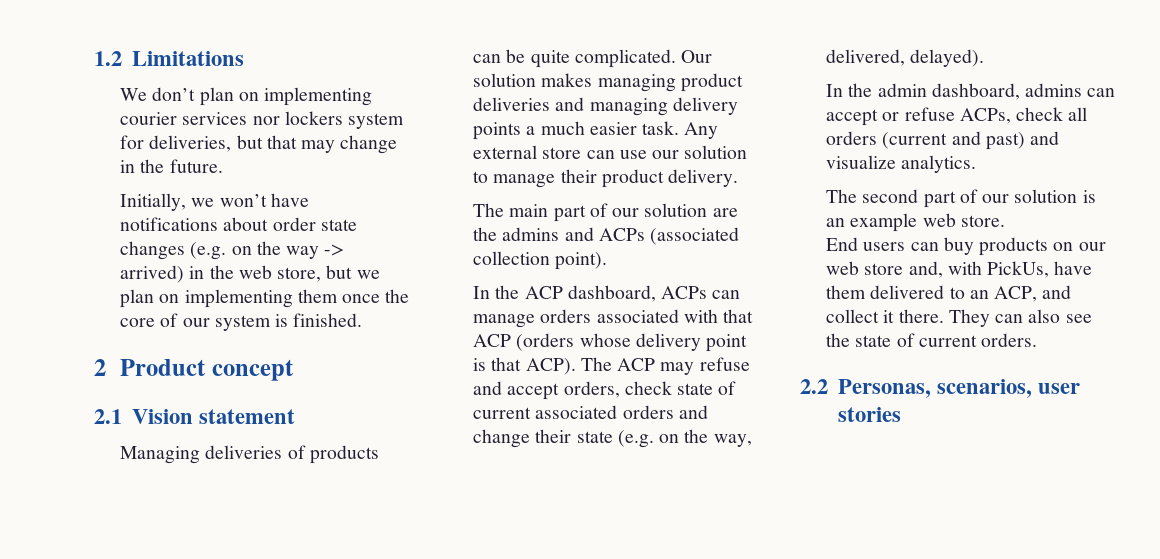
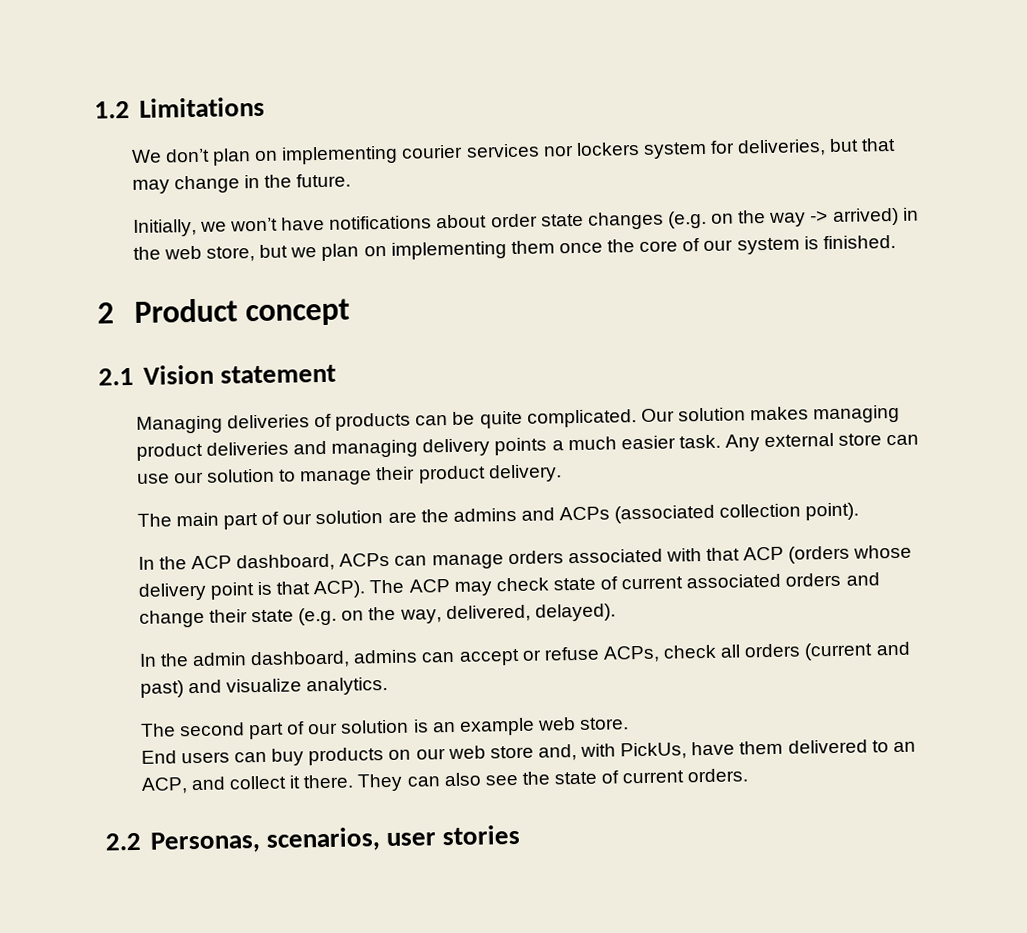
- The ACP may refuse and accept orders, check state of current associated orders and change their state (e.g. on the way, delivered, delayed).
+ The ACP may check state of current associated orders and change their state (e.g. on the way, delivered, delayed).

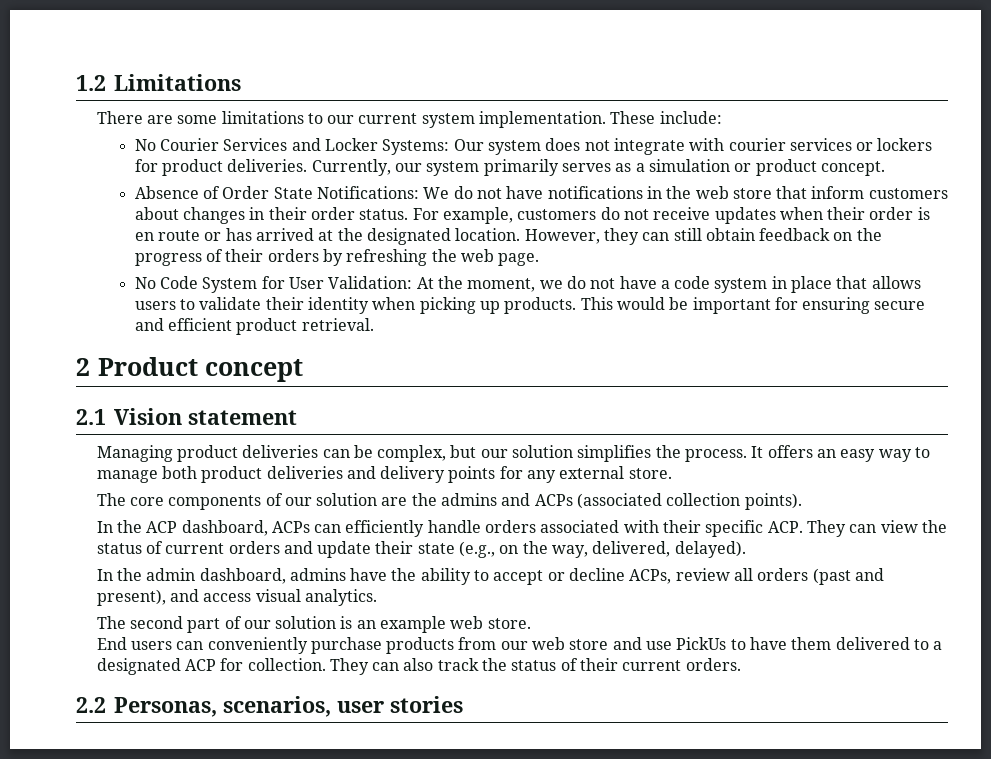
- We don’t plan on implementing courier services nor lockers system for deliveries, but that may change in the future.
- Initially, we won’t have notifications about order state changes (e.g. on the way -> arrived) in the web store, but we plan on implementing them once the core of our system is finished.
+ There are some limitations to our current system implementation. These include:
+ No Courier Services and Locker Systems: Our system does not integrate with courier services or lockers for product deliveries. Currently, our system primarily serves as a simulation or product concept.
+ Absence of Order State Notifications: We do not have notifications in the web store that inform customers about changes in their order status. For example, customers do not receive updates when their order is en route or has arrived at the designated location. However, they can still obtain feedback on the progress of their orders by refreshing the web page.
+ No Code System for User Validation: At the moment, we do not have a code system in place that allows users to validate their identity when picking up products. This would be important for ensuring secure and efficient product retrieval.
- Managing deliveries of products can be quite complicated. Our solution makes managing product deliveries and managing delivery points a much easier task. Any external store can use our solution to manage their product delivery.
- The main part of our solution are the admins and ACPs (associated collection point).
+ Managing product deliveries can be complex, but our solution simplifies the process. It offers an easy way to manage both product deliveries and delivery points for any external store.
+ The core components of our solution are the admins and ACPs (associated collection points).
- In the ACP dashboard, ACPs can manage orders associated with that ACP (orders whose delivery point is that ACP). The ACP may check state of current associated orders and change their state (e.g. on the way, delivered, delayed).
+ In the ACP dashboard, ACPs can efficiently handle orders associated with their specific ACP. They can view the status of current orders and update their state (e.g., on the way, delivered, delayed).
- In the admin dashboard, admins can accept or refuse ACPs, check all orders (current and past) and visualize analytics.
+ In the admin dashboard, admins have the ability to accept or decline ACPs, review all orders (past and present), and access visual analytics.
- End users can buy products on our web store and, with PickUs, have them delivered to an ACP, and collect it there. They can also see the state of current orders.
+ End users can conveniently purchase products from our web store and use PickUs to have them delivered to a designated ACP for collection. They can also track the status of their current orders.

